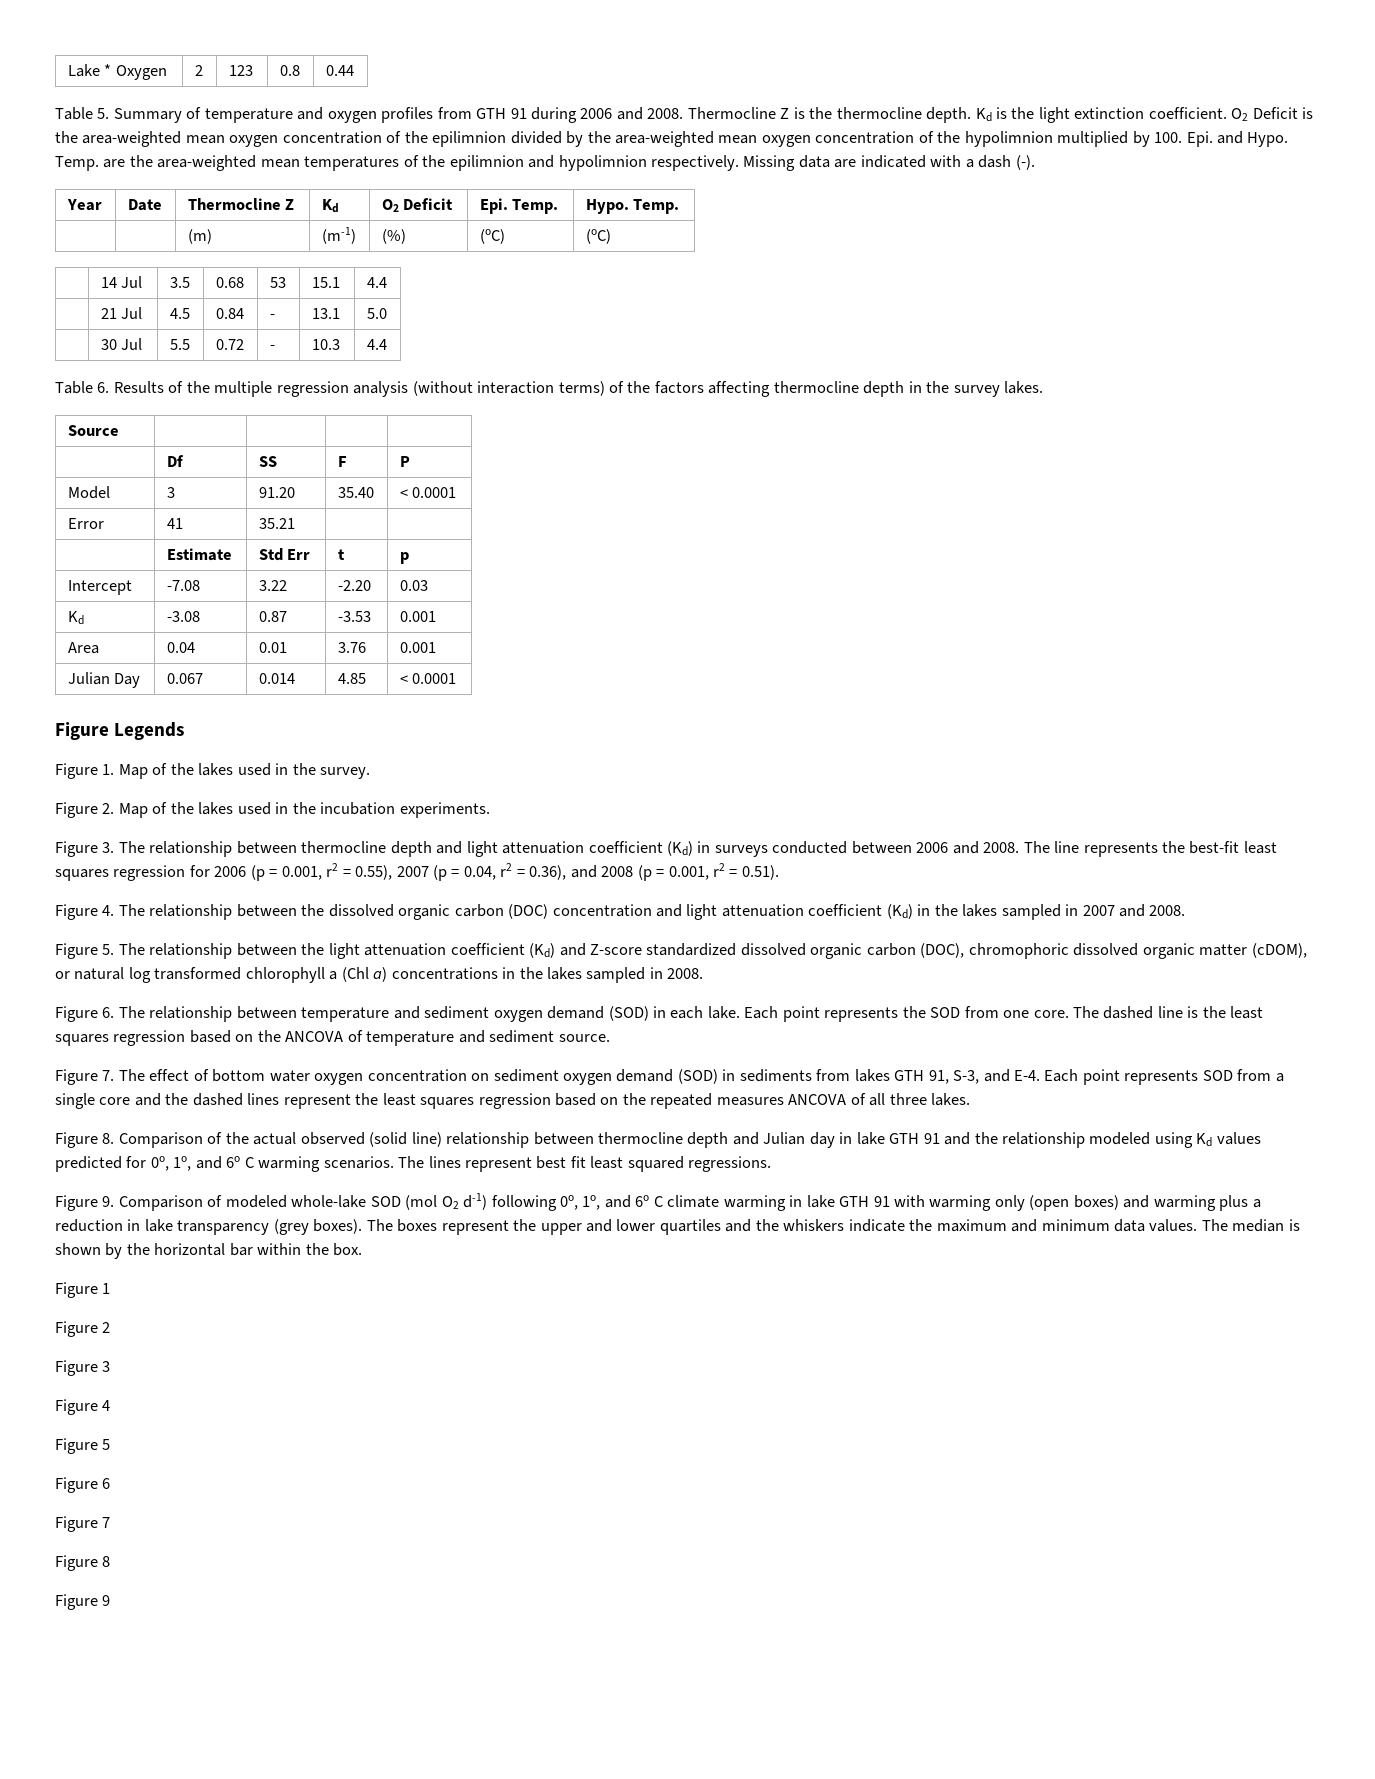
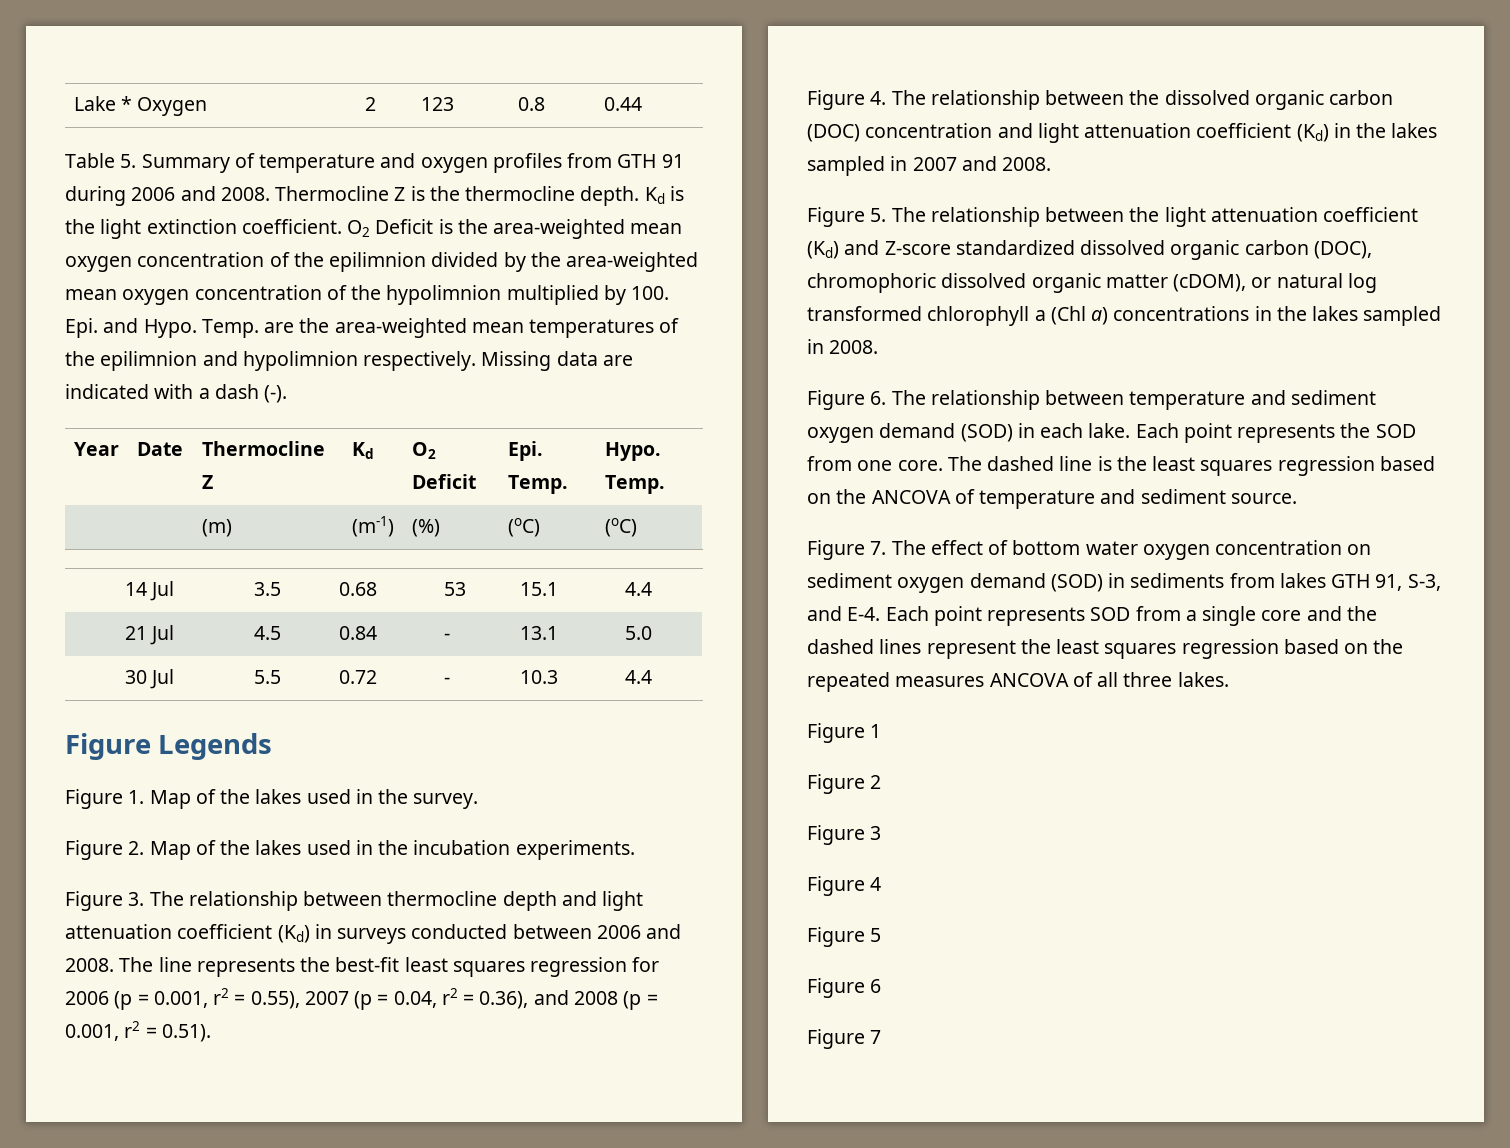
- Table 6. Results of the multiple regression analysis (without interaction terms) of the factors affecting thermocline depth in the survey lakes.
- Source | | | |
- | Df | SS | F | P
- Model | 3 | 91.20 | 35.40 | < 0.0001
- Error | 41 | 35.21 | |
- | Estimate | Std Err | t | p
- Intercept | -7.08 | 3.22 | -2.20 | 0.03
- Kd | -3.08 | 0.87 | -3.53 | 0.001
- Area | 0.04 | 0.01 | 3.76 | 0.001
- Julian Day | 0.067 | 0.014 | 4.85 | < 0.0001
- Figure 8. Comparison of the actual observed (solid line) relationship between thermocline depth and Julian day in lake GTH 91 and the relationship modeled using Kd values predicted for 0o, 1o, and 6o C warming scenarios. The lines represent best fit least squared regressions.
- Figure 9. Comparison of modeled whole-lake SOD (mol O2 d-1) following 0o, 1o, and 6o C climate warming in lake GTH 91 with warming only (open boxes) and warming plus a reduction in lake transparency (grey boxes). The boxes represent the upper and lower quartiles and the whiskers indicate the maximum and minimum data values. The median is shown by the horizontal bar within the box.
- Figure 8
- Figure 9

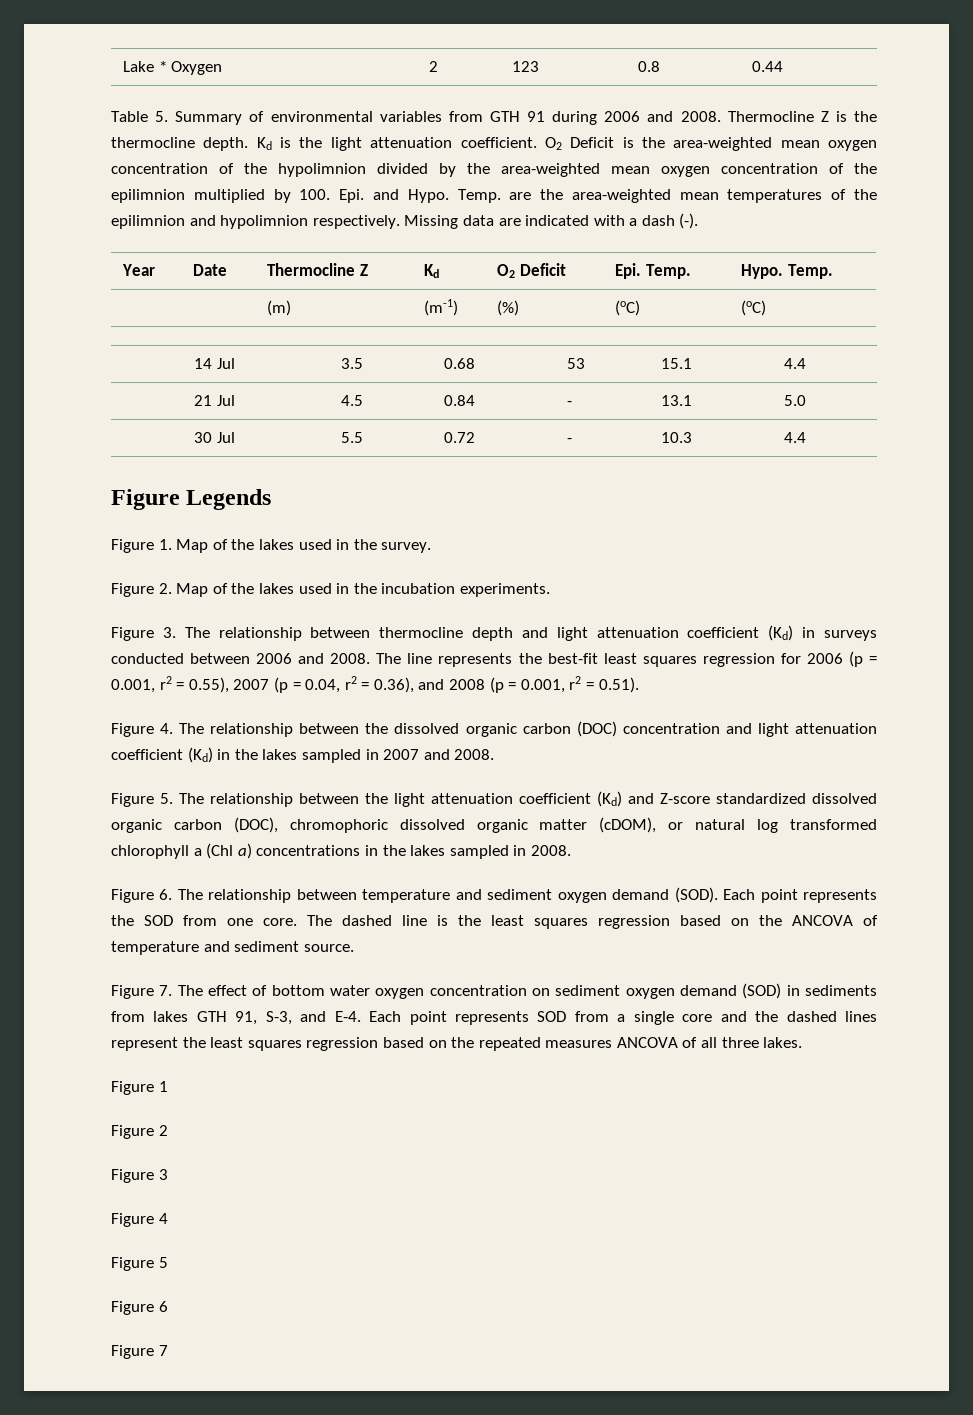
- Table 5. Summary of temperature and oxygen profiles from GTH 91 during 2006 and 2008.
+ Table 5. Summary of environmental variables from GTH 91 during 2006 and 2008.
- Kd is the light extinction coefficient.
+ Kd is the light attenuation coefficient.
- O2 Deficit is the area-weighted mean oxygen concentration of the epilimnion divided by the area-weighted mean oxygen concentration of the hypolimnion multiplied by 100. Epi. and Hypo.
+ O2 Deficit is the area-weighted mean oxygen concentration of the hypolimnion divided by the area-weighted mean oxygen concentration of the epilimnion multiplied by 100. Epi. and Hypo.
- Figure 6. The relationship between temperature and sediment oxygen demand (SOD) in each lake.
+ Figure 6. The relationship between temperature and sediment oxygen demand (SOD).

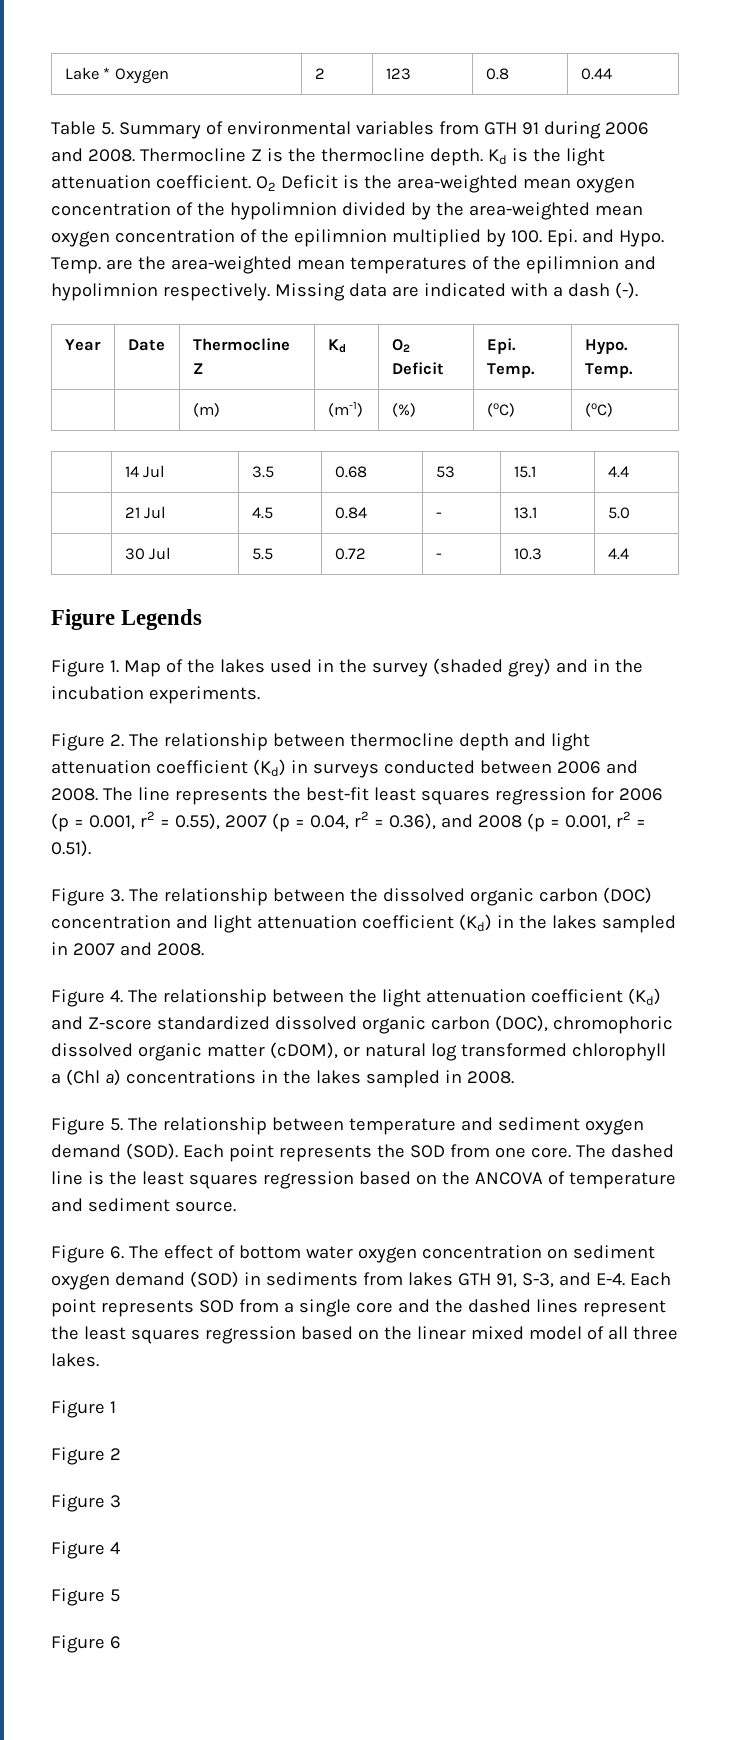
- Figure 1. Map of the lakes used in the survey.
- Figure 2. Map of the lakes used in the incubation experiments.
+ Figure 1. Map of the lakes used in the survey (shaded grey) and in the incubation experiments.
- Figure 3. The relationship between thermocline depth and light attenuation coefficient (Kd) in surveys conducted between 2006 and 2008.
+ Figure 2. The relationship between thermocline depth and light attenuation coefficient (Kd) in surveys conducted between 2006 and 2008.
- Figure 4. The relationship between the dissolved organic carbon (DOC) concentration and light attenuation coefficient (Kd) in the lakes sampled in 2007 and 2008.
+ Figure 3. The relationship between the dissolved organic carbon (DOC) concentration and light attenuation coefficient (Kd) in the lakes sampled in 2007 and 2008.
- Figure 5. The relationship between the light attenuation coefficient (Kd) and Z-score standardized dissolved organic carbon (DOC), chromophoric dissolved organic matter (cDOM), or natural log transformed chlorophyll a (Chl a) concentrations in the lakes sampled in 2008.
+ Figure 4. The relationship between the light attenuation coefficient (Kd) and Z-score standardized dissolved organic carbon (DOC), chromophoric dissolved organic matter (cDOM), or natural log transformed chlorophyll a (Chl a) concentrations in the lakes sampled in 2008.
- Figure 6. The relationship between temperature and sediment oxygen demand (SOD).
+ Figure 5. The relationship between temperature and sediment oxygen demand (SOD).
- Figure 7. The effect of bottom water oxygen concentration on sediment oxygen demand (SOD) in sediments from lakes GTH 91, S-3, and E-4. Each point represents SOD from a single core and the dashed lines represent the least squares regression based on the repeated measures ANCOVA of all three lakes.
+ Figure 6. The effect of bottom water oxygen concentration on sediment oxygen demand (SOD) in sediments from lakes GTH 91, S-3, and E-4. Each point represents SOD from a single core and the dashed lines represent the least squares regression based on the linear mixed model of all three lakes.
- Figure 7

